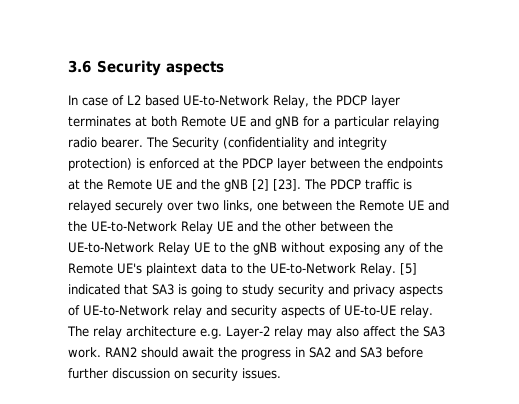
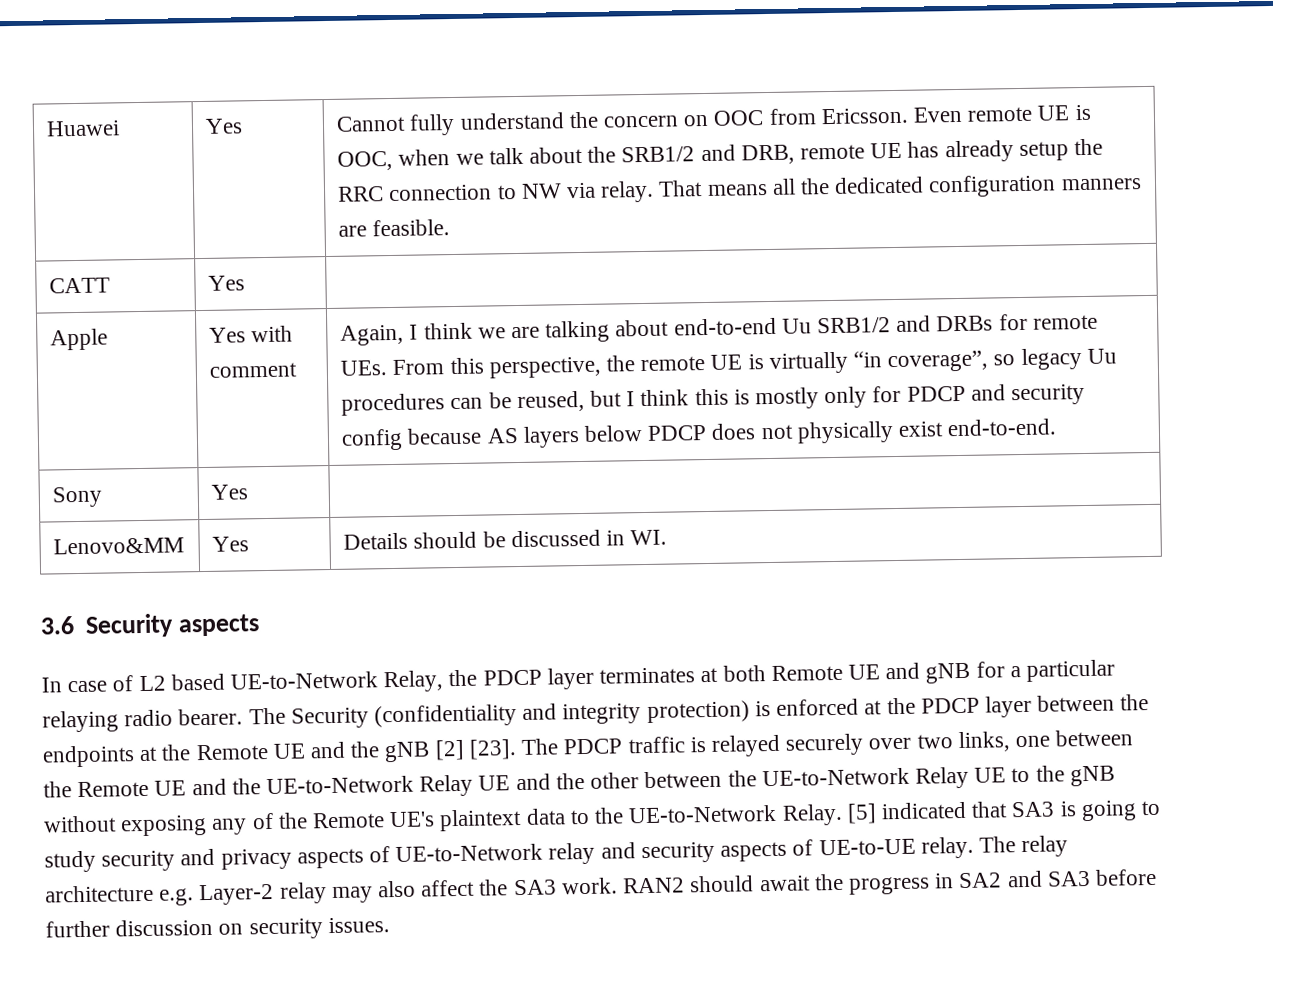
+ Huawei | Yes | Cannot fully understand the concern on OOC from Ericsson. Even remote UE is OOC, when we talk about the SRB1/2 and DRB, remote UE has already setup the RRC connection to NW via relay. That means all the dedicated configuration manners are feasible.
+ CATT | Yes |
+ Apple | Yes with comment | Again, I think we are talking about end-to-end Uu SRB1/2 and DRBs for remote UEs. From this perspective, the remote UE is virtually “in coverage”, so legacy Uu procedures can be reused, but I think this is mostly only for PDCP and security config because AS layers below PDCP does not physically exist end-to-end.
+ Sony | Yes |
+ Lenovo&MM | Yes | Details should be discussed in WI.

